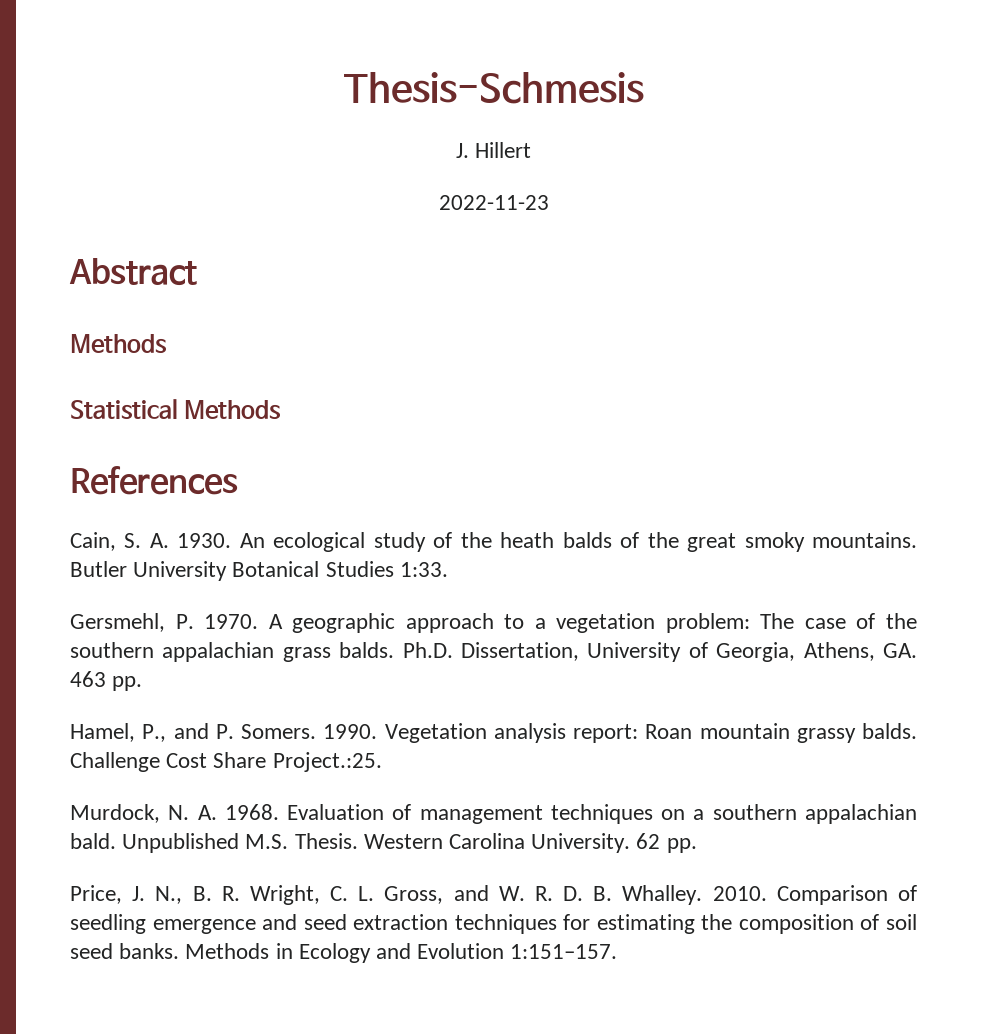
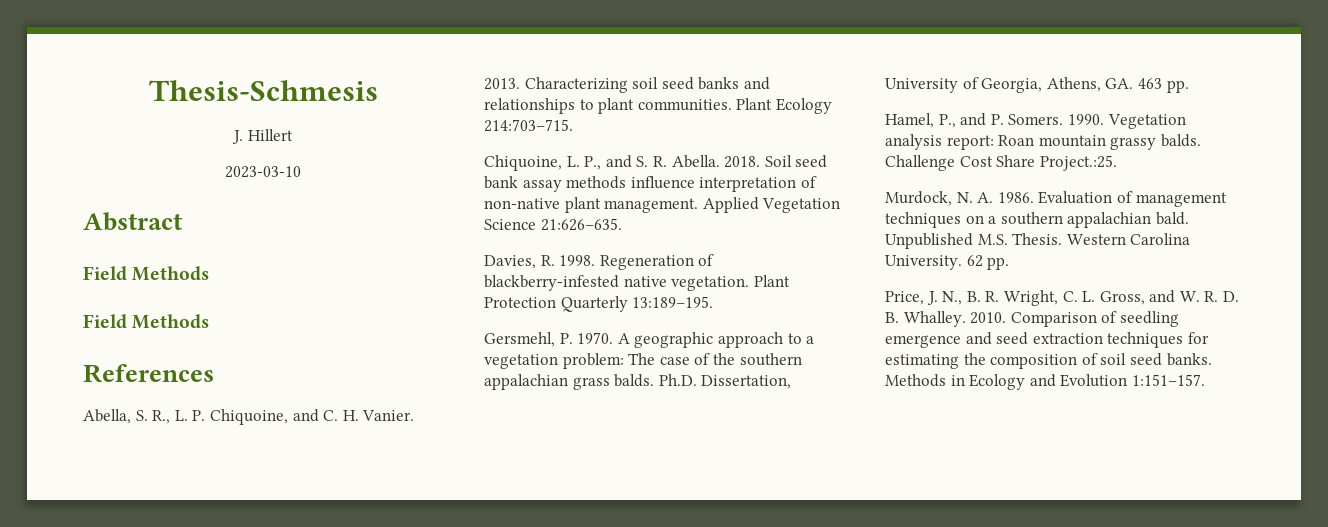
- 2022-11-23
+ 2023-03-10
  Abstract
- Methods
- Statistical Methods
+ Field Methods
+ Field Methods
- Cain, S. A. 1930. An ecological study of the heath balds of the great smoky mountains. Butler University Botanical Studies 1:33.
+ Abella, S. R., L. P. Chiquoine, and C. H. Vanier. 2013. Characterizing soil seed banks and relationships to plant communities. Plant Ecology 214:703–715.
+ Chiquoine, L. P., and S. R. Abella. 2018. Soil seed bank assay methods influence interpretation of non-native plant management. Applied Vegetation Science 21:626–635.
+ Davies, R. 1998. Regeneration of blackberry-infested native vegetation. Plant Protection Quarterly 13:189–195.
- Murdock, N. A. 1968.
+ Murdock, N. A. 1986.

